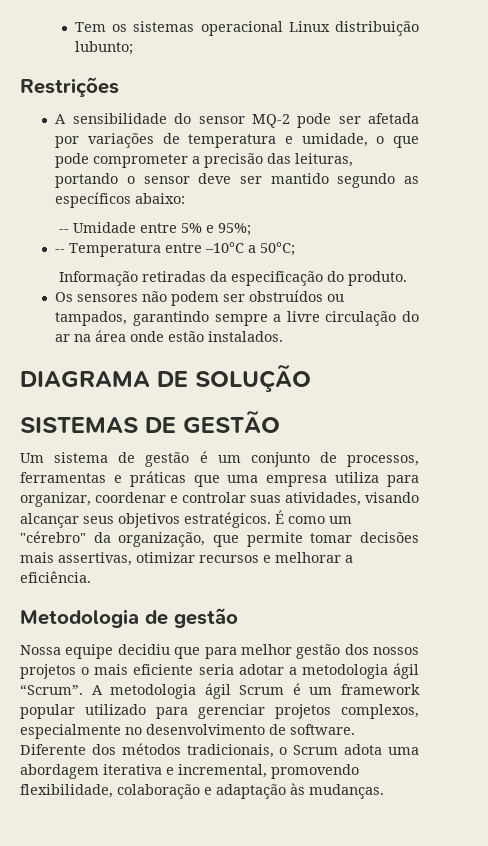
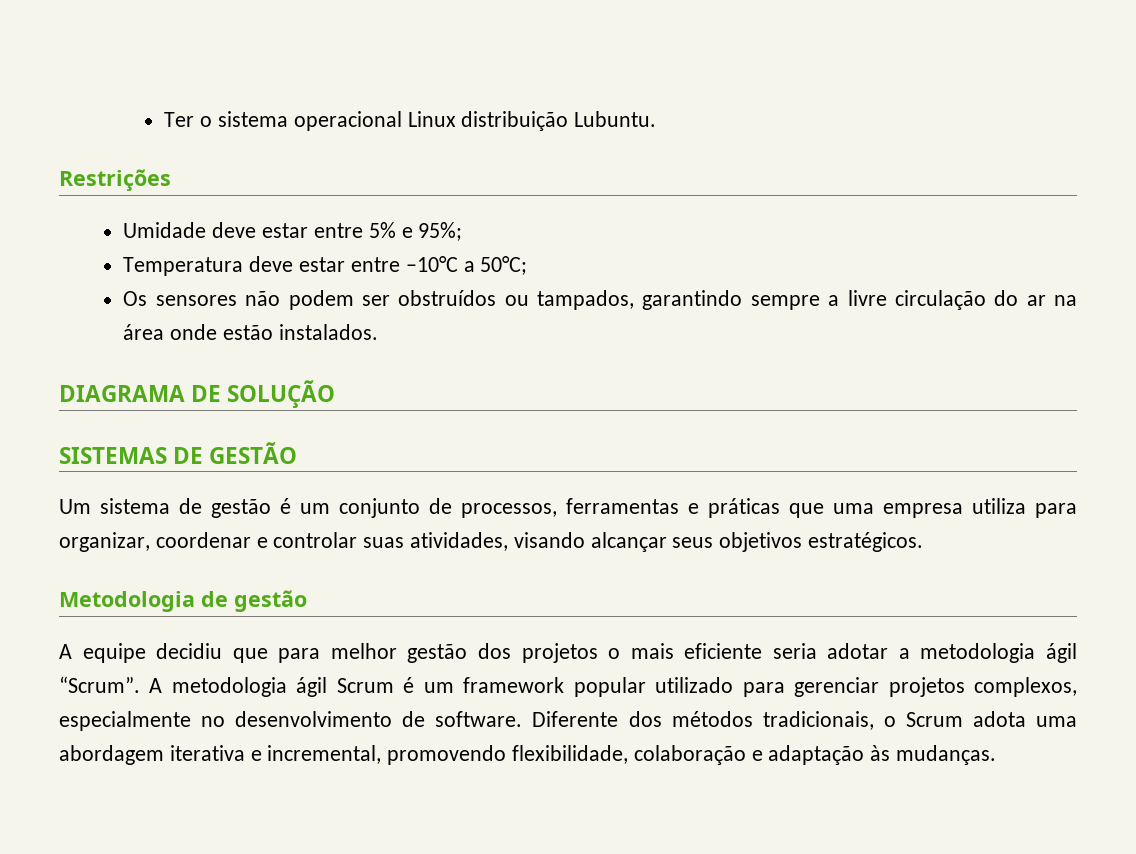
- Tem os sistemas operacional Linux distribuição lubunto;
+ Ter o sistema operacional Linux distribuição Lubuntu.
- A sensibilidade do sensor MQ-2 pode ser afetada por variações de temperatura e umidade, o que pode comprometer a precisão das leituras, portando o sensor deve ser mantido segundo as específicos abaixo:
- -- Umidade entre 5% e 95%;
+ Umidade deve estar entre 5% e 95%;
- -- Temperatura entre –10°C a 50°C;
+ Temperatura deve estar entre –10°C a 50°C;
- Informação retiradas da especificação do produto.
- É como um "cérebro" da organização, que permite tomar decisões mais assertivas, otimizar recursos e melhorar a eficiência.
- Nossa equipe decidiu que para melhor gestão dos nossos projetos o mais eficiente seria adotar a metodologia ágil “Scrum”.
+ A equipe decidiu que para melhor gestão dos projetos o mais eficiente seria adotar a metodologia ágil “Scrum”.

